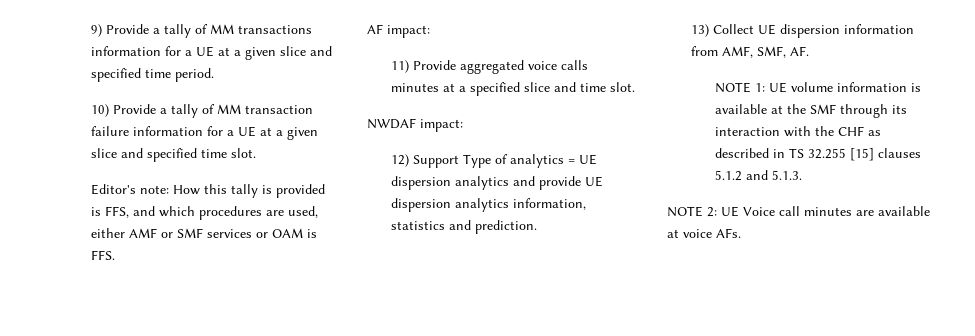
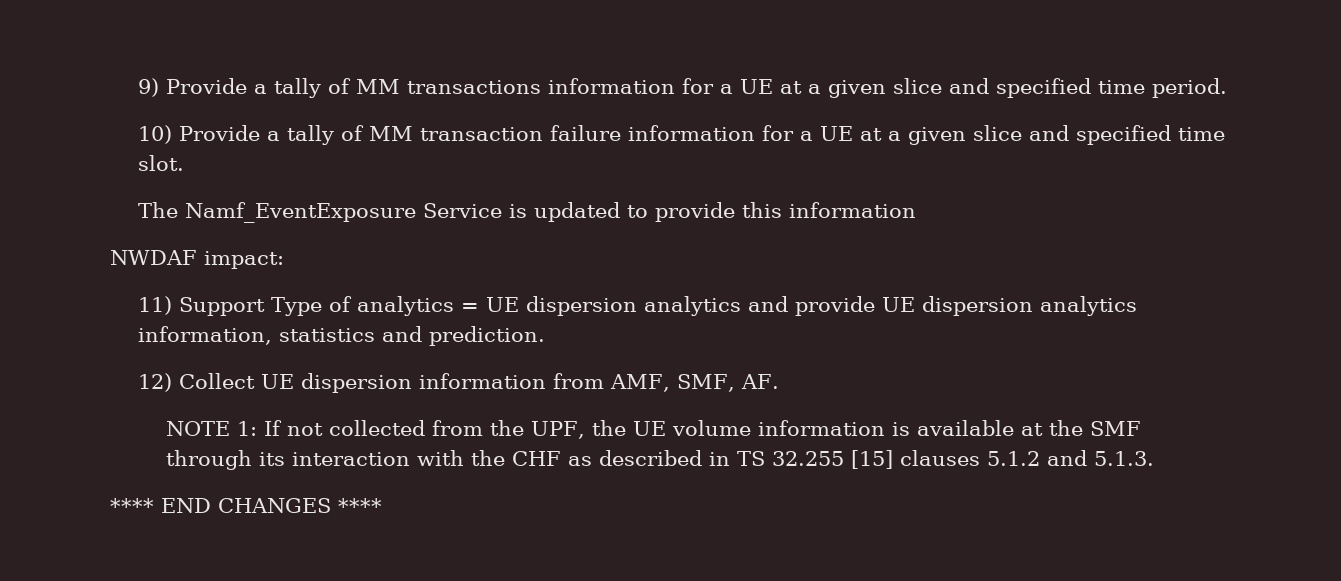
- Editor's note: How this tally is provided is FFS, and which procedures are used, either AMF or SMF services or OAM is FFS.
- AF impact:
- 11) Provide aggregated voice calls minutes at a specified slice and time slot.
+ The Namf_EventExposure Service is updated to provide this information
- 12) Support Type of analytics = UE dispersion analytics and provide UE dispersion analytics information, statistics and prediction.
+ 11) Support Type of analytics = UE dispersion analytics and provide UE dispersion analytics information, statistics and prediction.
- 13) Collect UE dispersion information from AMF, SMF, AF.
+ 12) Collect UE dispersion information from AMF, SMF, AF.
- NOTE 1: UE volume information is available at the SMF through its interaction with the CHF as described in TS 32.255 [15] clauses 5.1.2 and 5.1.3.
+ NOTE 1: If not collected from the UPF, the UE volume information is available at the SMF through its interaction with the CHF as described in TS 32.255 [15] clauses 5.1.2 and 5.1.3.
- NOTE 2: UE Voice call minutes are available at voice AFs.
+ **** END CHANGES ****

